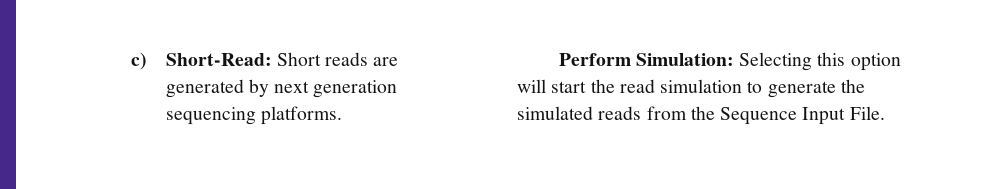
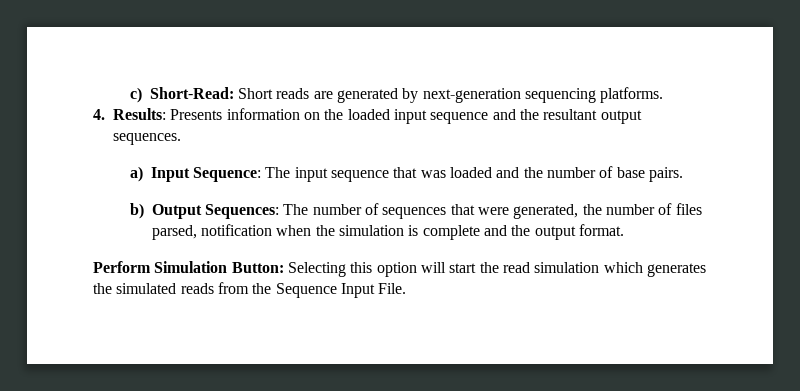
- c) Short-Read: Short reads are generated by next generation sequencing platforms.
+ c) Short-Read: Short reads are generated by next-generation sequencing platforms.
+ 4. Results: Presents information on the loaded input sequence and the resultant output sequences.
+ a) Input Sequence: The input sequence that was loaded and the number of base pairs.
+ b) Output Sequences: The number of sequences that were generated, the number of files parsed, notification when the simulation is complete and the output format.
- Perform Simulation: Selecting this option will start the read simulation to generate the simulated reads from the Sequence Input File.
+ Perform Simulation Button: Selecting this option will start the read simulation which generates the simulated reads from the Sequence Input File.

